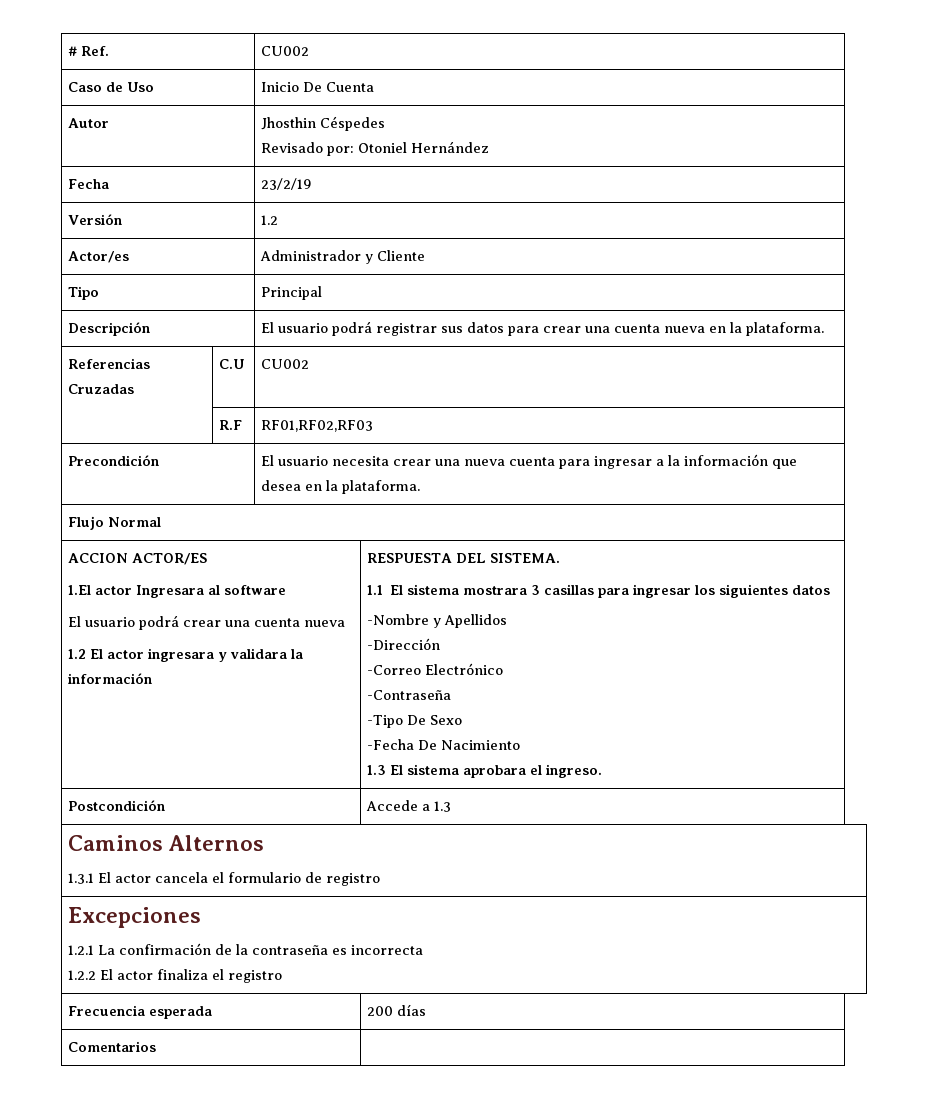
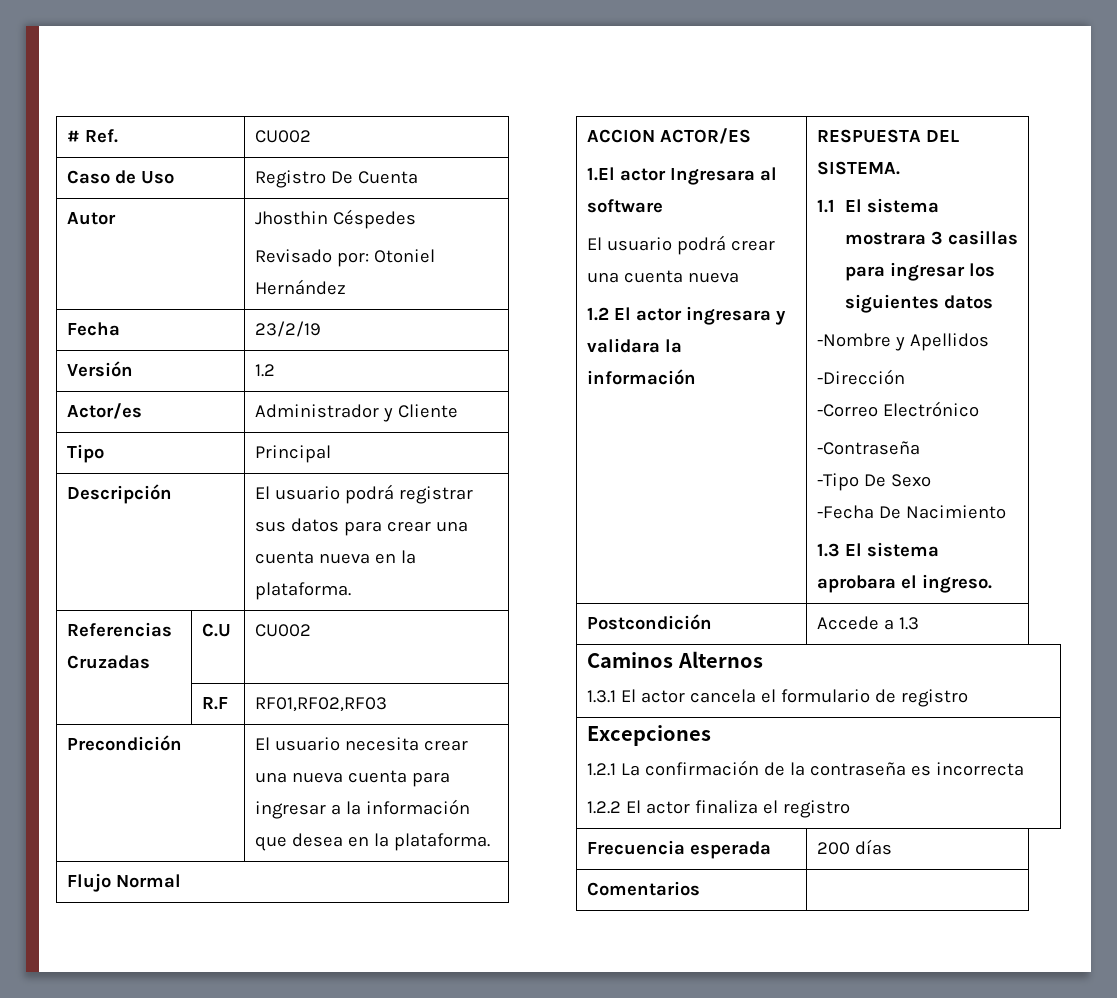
- Caso de Uso | Inicio De Cuenta
+ Caso de Uso | Registro De Cuenta

